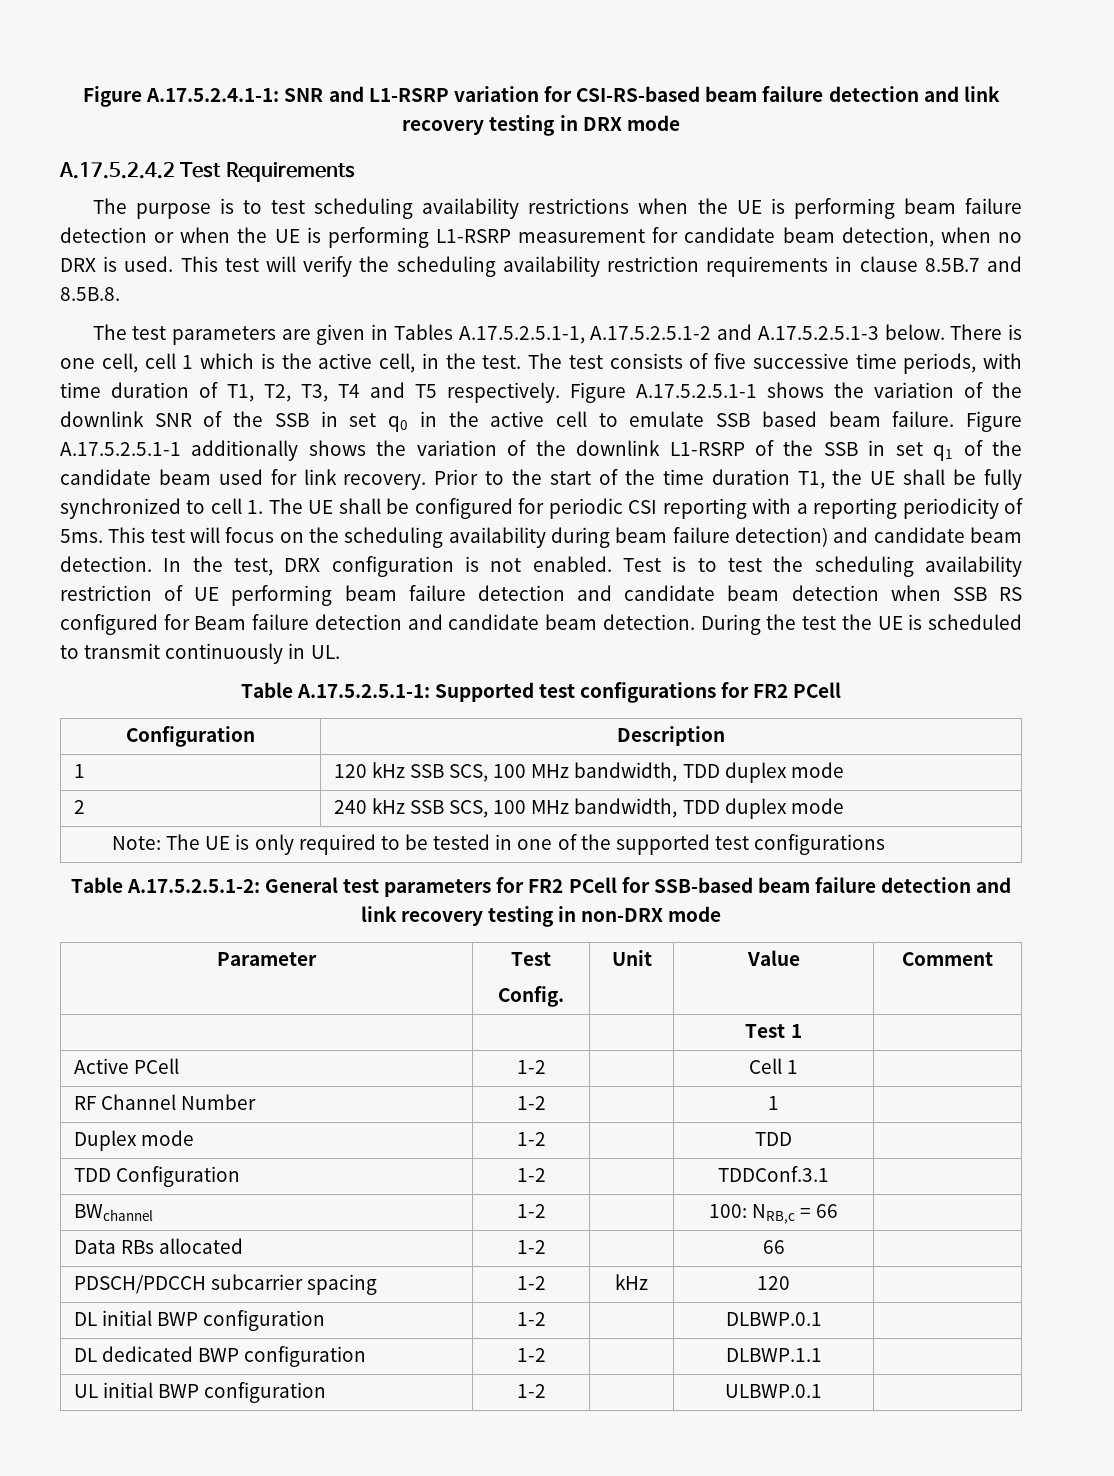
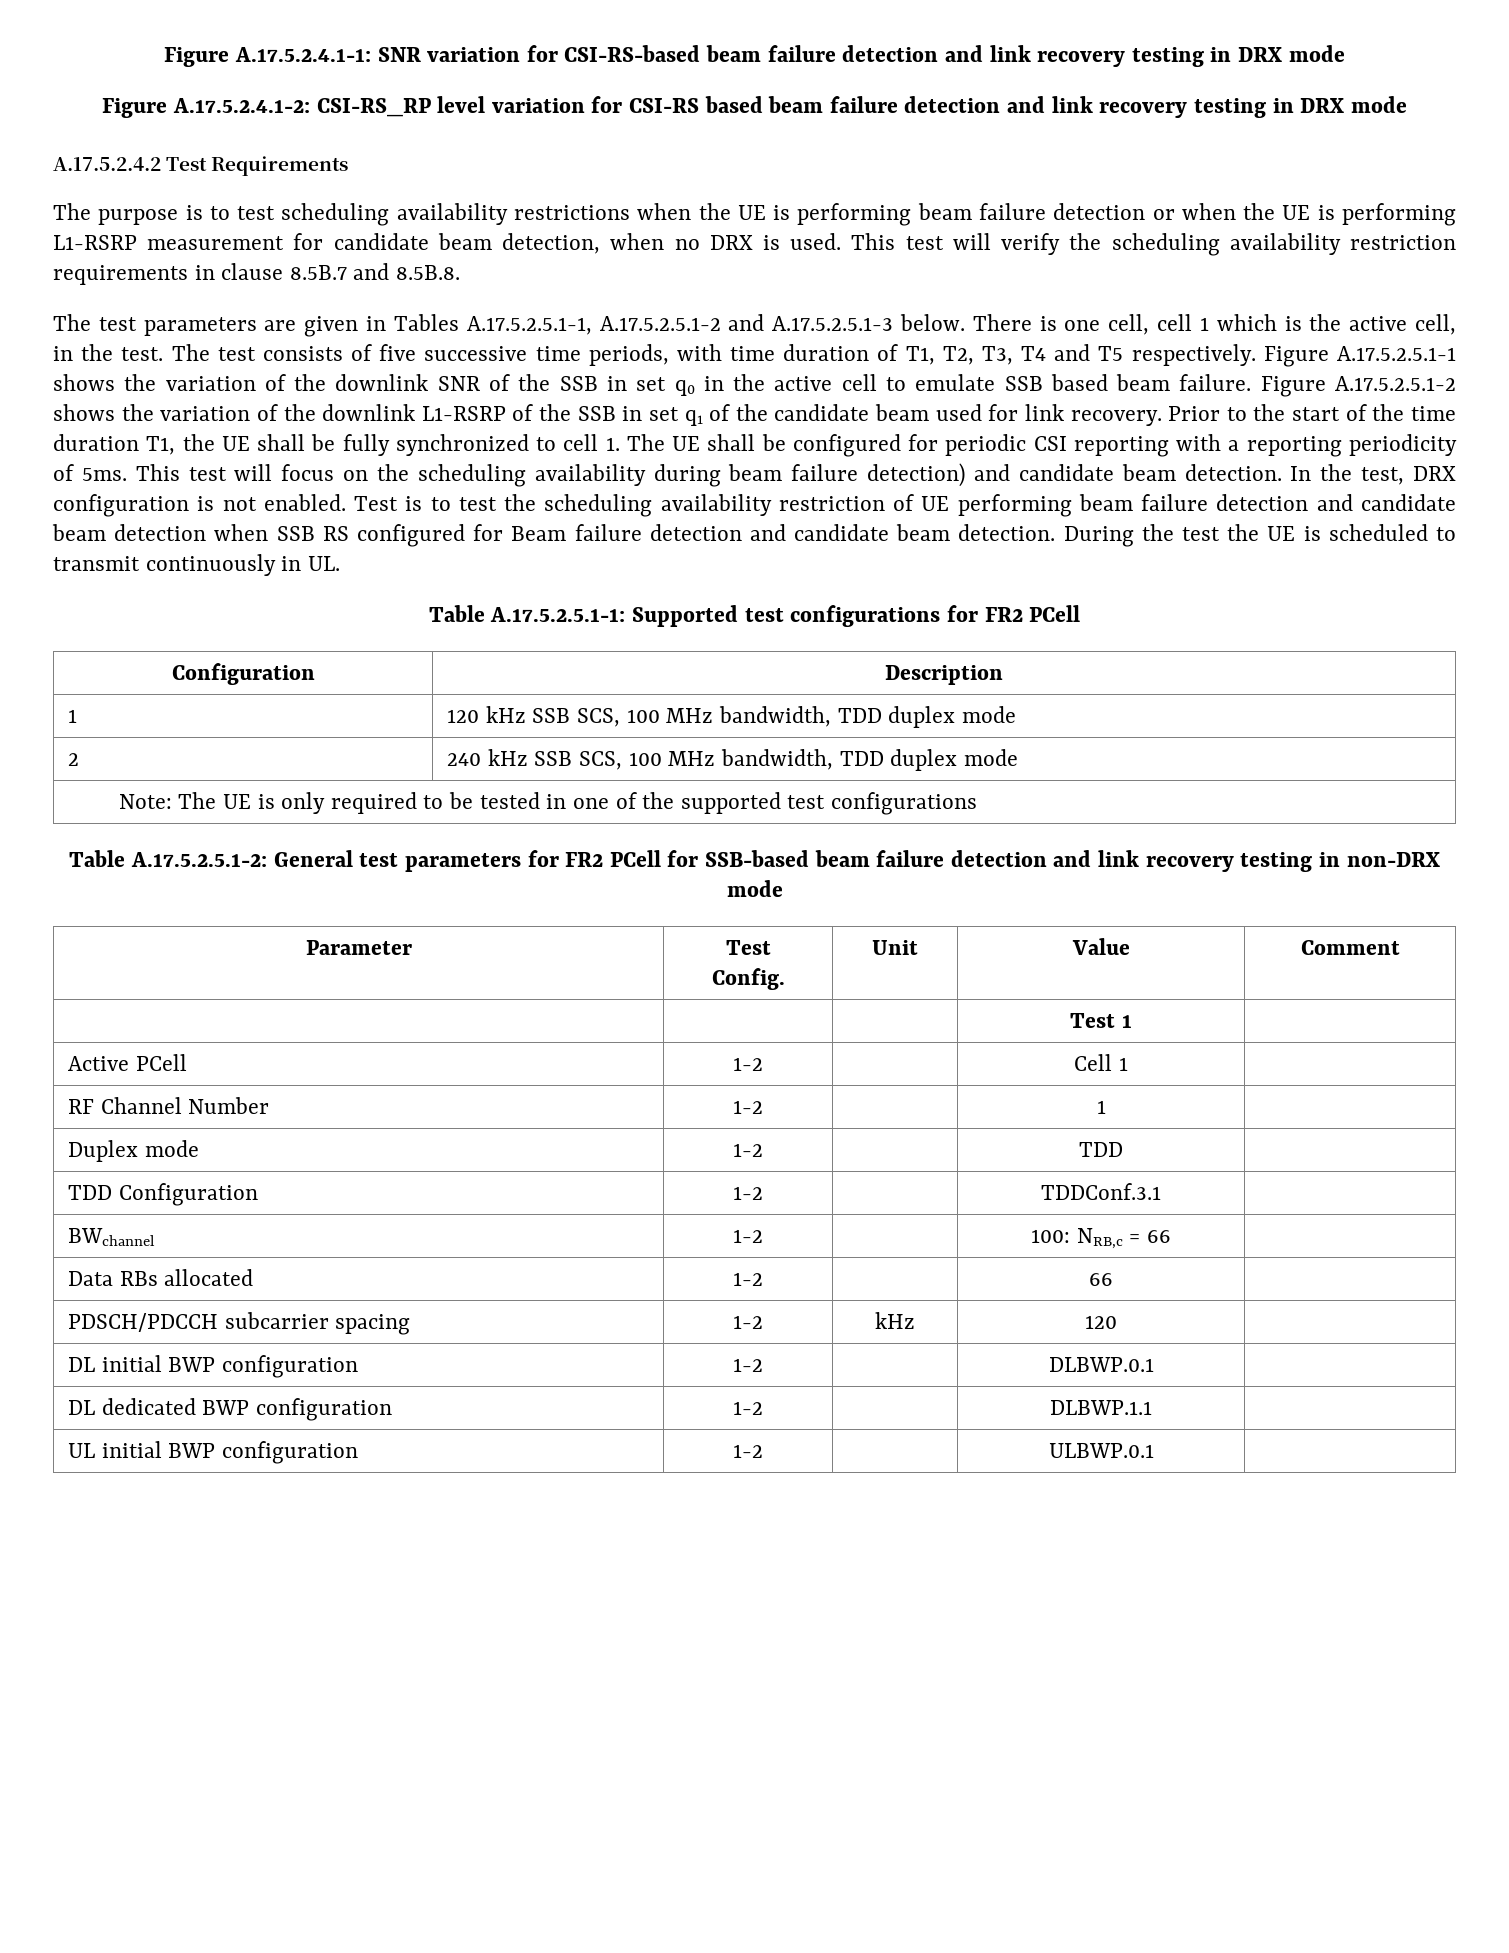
- Figure A.17.5.2.4.1-1: SNR and L1-RSRP variation for CSI-RS-based beam failure detection and link recovery testing in DRX mode
+ Figure A.17.5.2.4.1-1: SNR variation for CSI-RS-based beam failure detection and link recovery testing in DRX mode
+ Figure A.17.5.2.4.1-2: CSI-RS_RP level variation for CSI-RS based beam failure detection and link recovery testing in DRX mode
- Figure A.17.5.2.5.1-1 additionally shows the variation of the downlink L1-RSRP of the SSB in set q1 of the candidate beam used for link recovery.
+ Figure A.17.5.2.5.1-2 shows the variation of the downlink L1-RSRP of the SSB in set q1 of the candidate beam used for link recovery.

